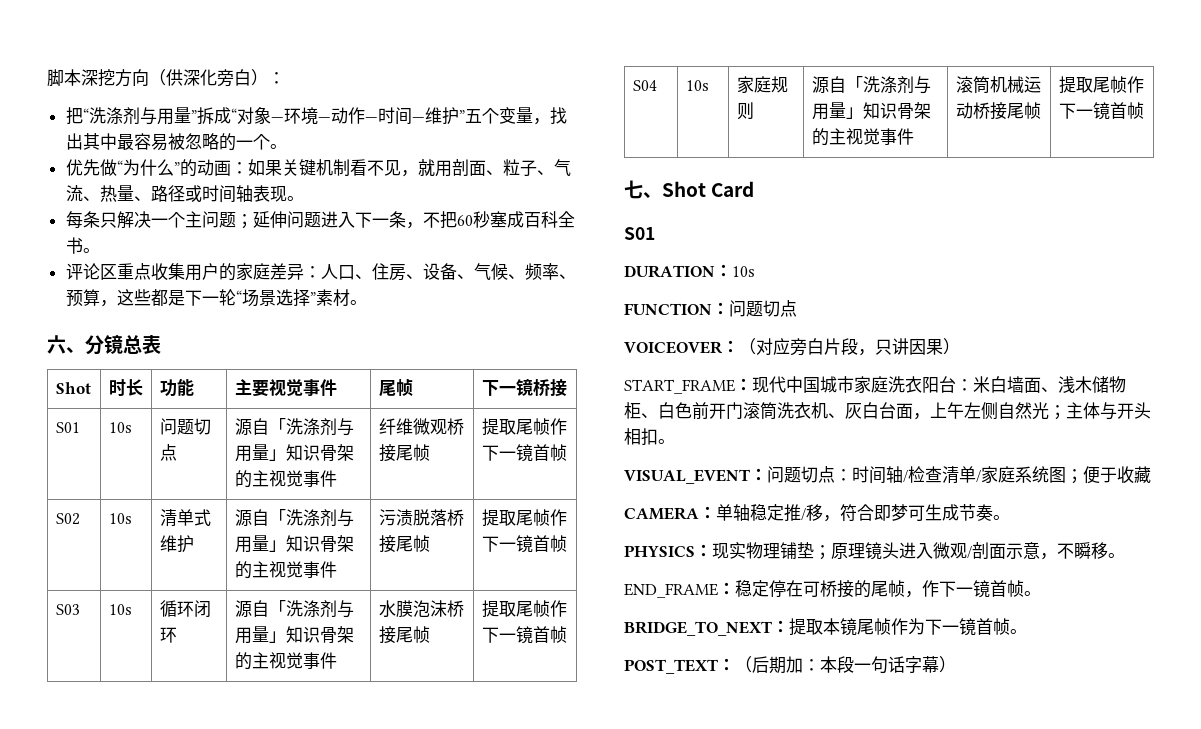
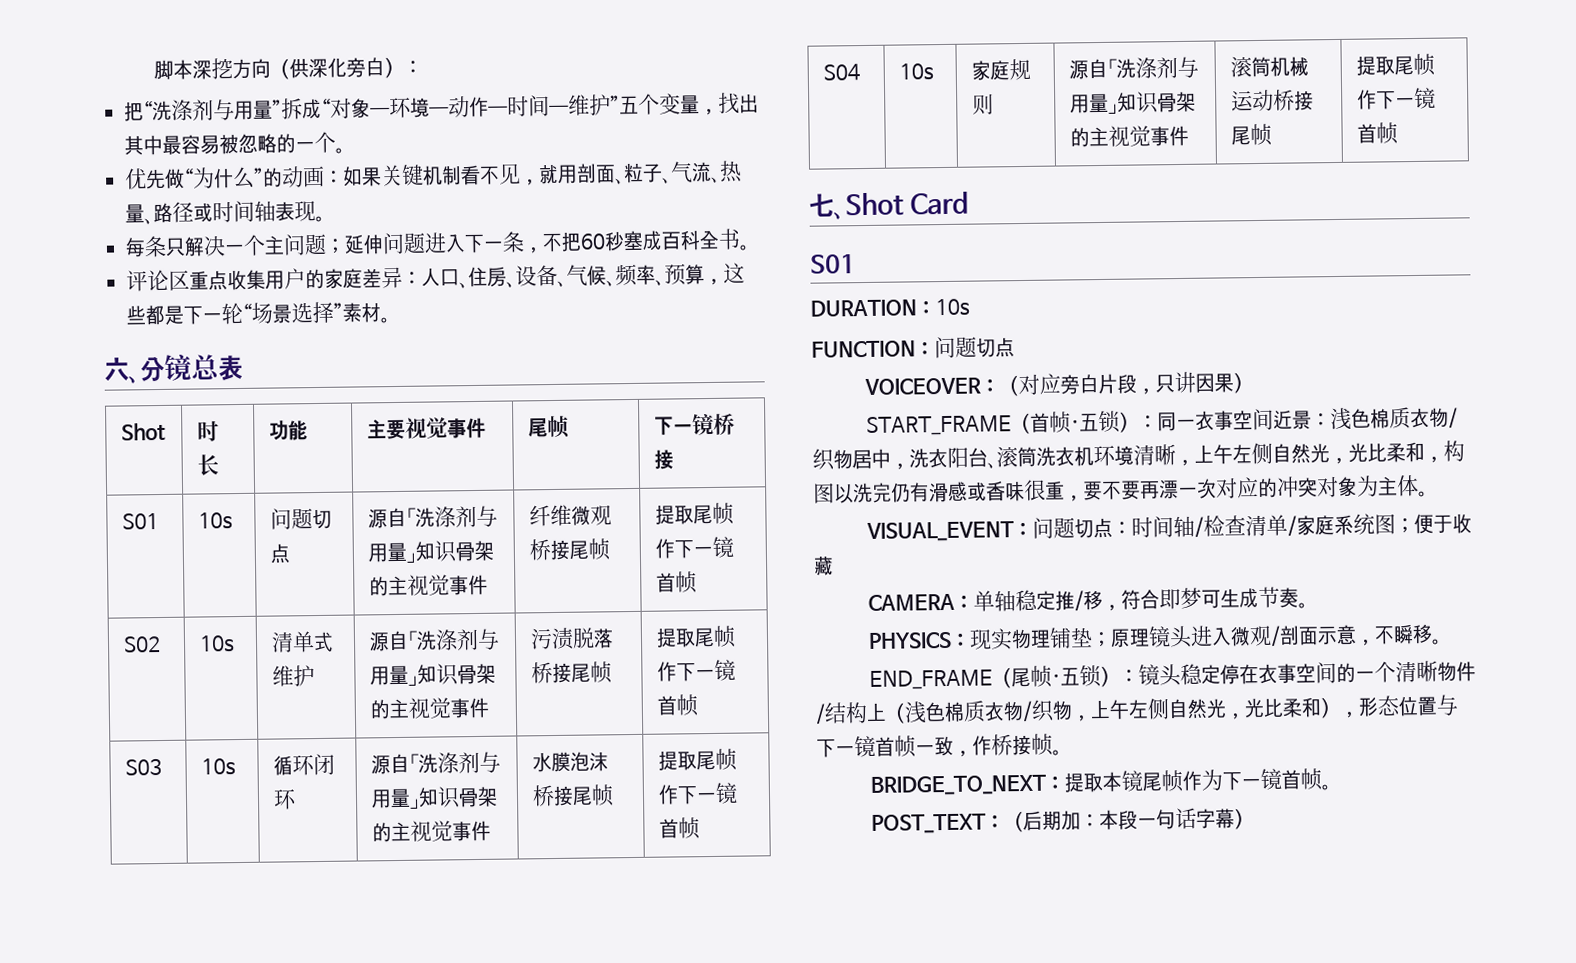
- START_FRAME：现代中国城市家庭洗衣阳台：米白墙面、浅木储物柜、白色前开门滚筒洗衣机、灰白台面，上午左侧自然光；主体与开头相扣。
+ START_FRAME（首帧·五锁）：同一衣事空间近景：浅色棉质衣物/织物居中，洗衣阳台、滚筒洗衣机环境清晰，上午左侧自然光，光比柔和，构图以洗完仍有滑感或香味很重，要不要再漂一次对应的冲突对象为主体。
- END_FRAME：稳定停在可桥接的尾帧，作下一镜首帧。
+ END_FRAME（尾帧·五锁）：镜头稳定停在衣事空间的一个清晰物件/结构上（浅色棉质衣物/织物，上午左侧自然光，光比柔和），形态位置与下一镜首帧一致，作桥接帧。

